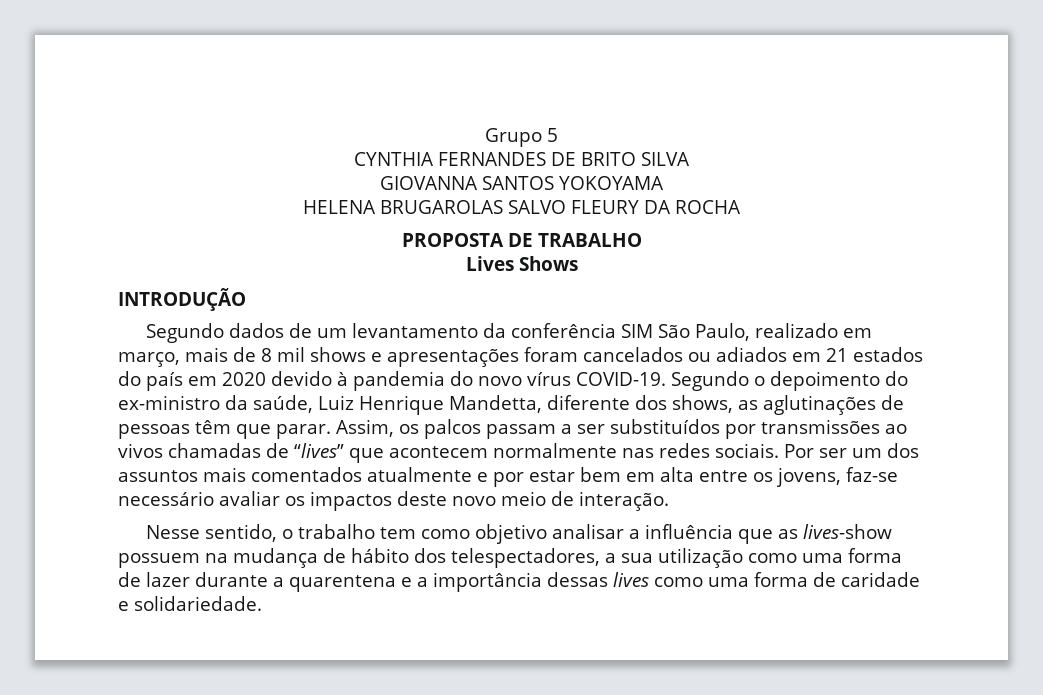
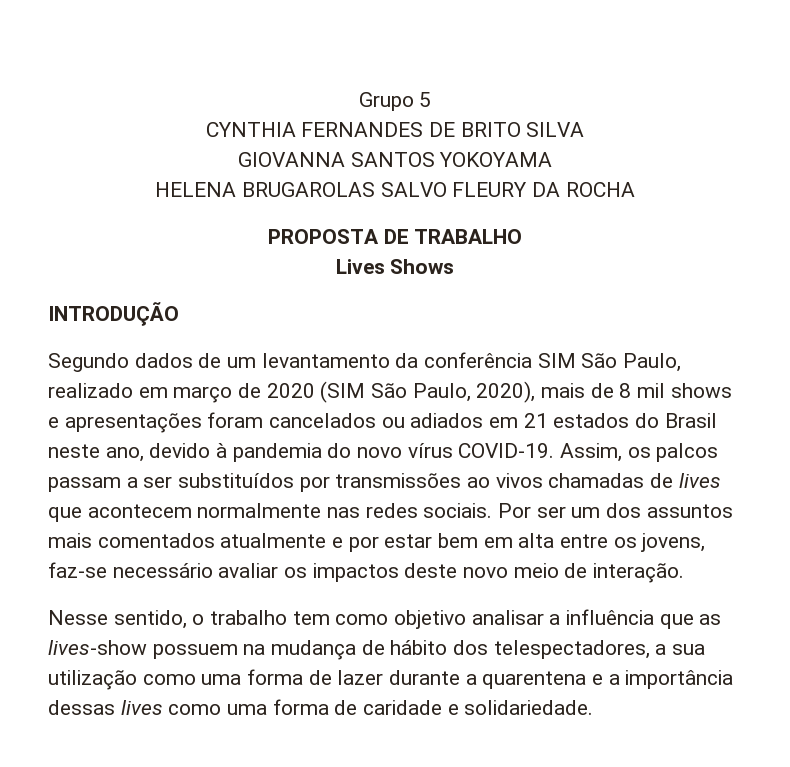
- Segundo dados de um levantamento da conferência SIM São Paulo, realizado em março, mais de 8 mil shows e apresentações foram cancelados ou adiados em 21 estados do país em 2020 devido à pandemia do novo vírus COVID-19.
+ Segundo dados de um levantamento da conferência SIM São Paulo, realizado em março de 2020 (SIM São Paulo, 2020), mais de 8 mil shows e apresentações foram cancelados ou adiados em 21 estados do Brasil neste ano, devido à pandemia do novo vírus COVID-19.
- Segundo o depoimento do ex-ministro da saúde, Luiz Henrique Mandetta, diferente dos shows, as aglutinações de pessoas têm que parar.
- Assim, os palcos passam a ser substituídos por transmissões ao vivos chamadas de “lives” que acontecem normalmente nas redes sociais.
+ Assim, os palcos passam a ser substituídos por transmissões ao vivos chamadas de lives que acontecem normalmente nas redes sociais.

